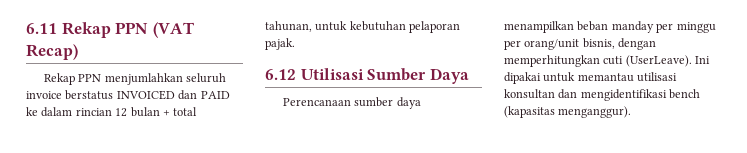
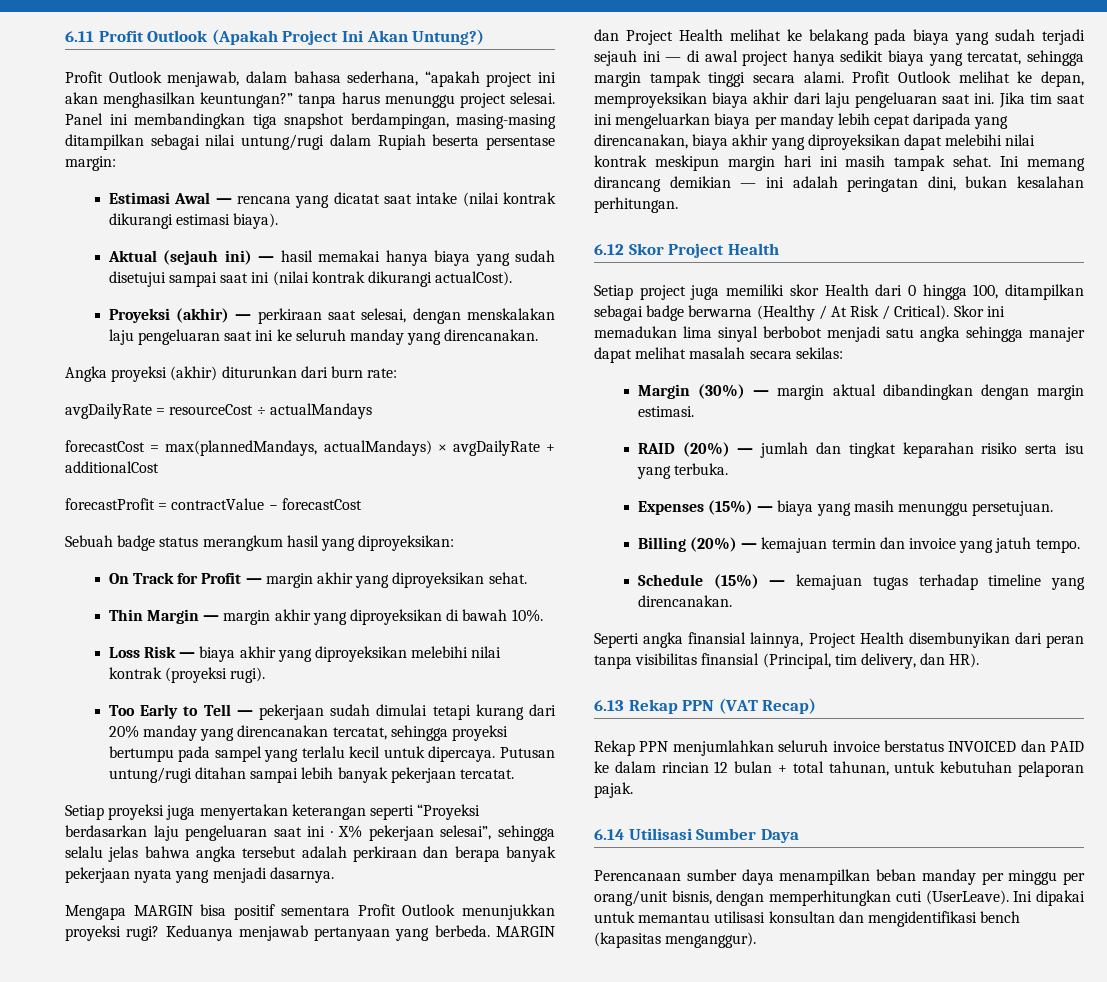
- 6.11 Rekap PPN (VAT Recap)
+ 6.11 Profit Outlook (Apakah Project Ini Akan Untung?)
+ Profit Outlook menjawab, dalam bahasa sederhana, “apakah project ini akan menghasilkan keuntungan?” tanpa harus menunggu project selesai. Panel ini membandingkan tiga snapshot berdampingan, masing-masing ditampilkan sebagai nilai untung/rugi dalam Rupiah beserta persentase margin:
+ Estimasi Awal — rencana yang dicatat saat intake (nilai kontrak dikurangi estimasi biaya).
+ Aktual (sejauh ini) — hasil memakai hanya biaya yang sudah disetujui sampai saat ini (nilai kontrak dikurangi actualCost).
+ Proyeksi (akhir) — perkiraan saat selesai, dengan menskalakan laju pengeluaran saat ini ke seluruh manday yang direncanakan.
+ Angka proyeksi (akhir) diturunkan dari burn rate:
+ avgDailyRate = resourceCost ÷ actualMandays
+ forecastCost = max(plannedMandays, actualMandays) × avgDailyRate + additionalCost
+ forecastProfit = contractValue − forecastCost
+ Sebuah badge status merangkum hasil yang diproyeksikan:
+ On Track for Profit — margin akhir yang diproyeksikan sehat.
+ Thin Margin — margin akhir yang diproyeksikan di bawah 10%.
+ Loss Risk — biaya akhir yang diproyeksikan melebihi nilai kontrak (proyeksi rugi).
+ Too Early to Tell — pekerjaan sudah dimulai tetapi kurang dari 20% manday yang direncanakan tercatat, sehingga proyeksi bertumpu pada sampel yang terlalu kecil untuk dipercaya. Putusan untung/rugi ditahan sampai lebih banyak pekerjaan tercatat.
+ Setiap proyeksi juga menyertakan keterangan seperti “Proyeksi berdasarkan laju pengeluaran saat ini · X% pekerjaan selesai”, sehingga selalu jelas bahwa angka tersebut adalah perkiraan dan berapa banyak pekerjaan nyata yang menjadi dasarnya.
+ Mengapa MARGIN bisa positif sementara Profit Outlook menunjukkan proyeksi rugi? Keduanya menjawab pertanyaan yang berbeda. MARGIN dan Project Health melihat ke belakang pada biaya yang sudah terjadi sejauh ini — di awal project hanya sedikit biaya yang tercatat, sehingga margin tampak tinggi secara alami. Profit Outlook melihat ke depan, memproyeksikan biaya akhir dari laju pengeluaran saat ini. Jika tim saat ini mengeluarkan biaya per manday lebih cepat daripada yang direncanakan, biaya akhir yang diproyeksikan dapat melebihi nilai kontrak meskipun margin hari ini masih tampak sehat. Ini memang dirancang demikian — ini adalah peringatan dini, bukan kesalahan perhitungan.
+ 6.12 Skor Project Health
+ Setiap project juga memiliki skor Health dari 0 hingga 100, ditampilkan sebagai badge berwarna (Healthy / At Risk / Critical). Skor ini memadukan lima sinyal berbobot menjadi satu angka sehingga manajer dapat melihat masalah secara sekilas:
+ Margin (30%) — margin aktual dibandingkan dengan margin estimasi.
+ RAID (20%) — jumlah dan tingkat keparahan risiko serta isu yang terbuka.
+ Expenses (15%) — biaya yang masih menunggu persetujuan.
+ Billing (20%) — kemajuan termin dan invoice yang jatuh tempo.
+ Schedule (15%) — kemajuan tugas terhadap timeline yang direncanakan.
+ Seperti angka finansial lainnya, Project Health disembunyikan dari peran tanpa visibilitas finansial (Principal, tim delivery, dan HR).
+ 6.13 Rekap PPN (VAT Recap)
- 6.12 Utilisasi Sumber Daya
+ 6.14 Utilisasi Sumber Daya

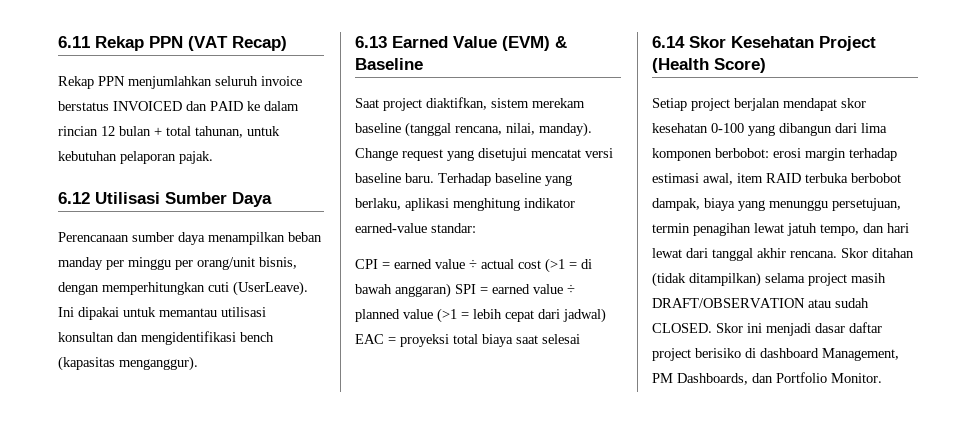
- 6.11 Profit Outlook (Apakah Project Ini Akan Untung?)
- Profit Outlook menjawab, dalam bahasa sederhana, “apakah project ini akan menghasilkan keuntungan?” tanpa harus menunggu project selesai. Panel ini membandingkan tiga snapshot berdampingan, masing-masing ditampilkan sebagai nilai untung/rugi dalam Rupiah beserta persentase margin:
- Estimasi Awal — rencana yang dicatat saat intake (nilai kontrak dikurangi estimasi biaya).
- Aktual (sejauh ini) — hasil memakai hanya biaya yang sudah disetujui sampai saat ini (nilai kontrak dikurangi actualCost).
- Proyeksi (akhir) — perkiraan saat selesai, dengan menskalakan laju pengeluaran saat ini ke seluruh manday yang direncanakan.
- Angka proyeksi (akhir) diturunkan dari burn rate:
- avgDailyRate = resourceCost ÷ actualMandays
- forecastCost = max(plannedMandays, actualMandays) × avgDailyRate + additionalCost
- forecastProfit = contractValue − forecastCost
- Sebuah badge status merangkum hasil yang diproyeksikan:
- On Track for Profit — margin akhir yang diproyeksikan sehat.
- Thin Margin — margin akhir yang diproyeksikan di bawah 10%.
- Loss Risk — biaya akhir yang diproyeksikan melebihi nilai kontrak (proyeksi rugi).
- Too Early to Tell — pekerjaan sudah dimulai tetapi kurang dari 20% manday yang direncanakan tercatat, sehingga proyeksi bertumpu pada sampel yang terlalu kecil untuk dipercaya. Putusan untung/rugi ditahan sampai lebih banyak pekerjaan tercatat.
- Setiap proyeksi juga menyertakan keterangan seperti “Proyeksi berdasarkan laju pengeluaran saat ini · X% pekerjaan selesai”, sehingga selalu jelas bahwa angka tersebut adalah perkiraan dan berapa banyak pekerjaan nyata yang menjadi dasarnya.
- Mengapa MARGIN bisa positif sementara Profit Outlook menunjukkan proyeksi rugi? Keduanya menjawab pertanyaan yang berbeda. MARGIN dan Project Health melihat ke belakang pada biaya yang sudah terjadi sejauh ini — di awal project hanya sedikit biaya yang tercatat, sehingga margin tampak tinggi secara alami. Profit Outlook melihat ke depan, memproyeksikan biaya akhir dari laju pengeluaran saat ini. Jika tim saat ini mengeluarkan biaya per manday lebih cepat daripada yang direncanakan, biaya akhir yang diproyeksikan dapat melebihi nilai kontrak meskipun margin hari ini masih tampak sehat. Ini memang dirancang demikian — ini adalah peringatan dini, bukan kesalahan perhitungan.
- 6.12 Skor Project Health
- Setiap project juga memiliki skor Health dari 0 hingga 100, ditampilkan sebagai badge berwarna (Healthy / At Risk / Critical). Skor ini memadukan lima sinyal berbobot menjadi satu angka sehingga manajer dapat melihat masalah secara sekilas:
- Margin (30%) — margin aktual dibandingkan dengan margin estimasi.
- RAID (20%) — jumlah dan tingkat keparahan risiko serta isu yang terbuka.
- Expenses (15%) — biaya yang masih menunggu persetujuan.
- Billing (20%) — kemajuan termin dan invoice yang jatuh tempo.
- Schedule (15%) — kemajuan tugas terhadap timeline yang direncanakan.
- Seperti angka finansial lainnya, Project Health disembunyikan dari peran tanpa visibilitas finansial (Principal, tim delivery, dan HR).
- 6.13 Rekap PPN (VAT Recap)
+ 6.11 Rekap PPN (VAT Recap)
- 6.14 Utilisasi Sumber Daya
+ 6.12 Utilisasi Sumber Daya
+ 6.13 Earned Value (EVM) & Baseline
+ Saat project diaktifkan, sistem merekam baseline (tanggal rencana, nilai, manday). Change request yang disetujui mencatat versi baseline baru. Terhadap baseline yang berlaku, aplikasi menghitung indikator earned-value standar:
+ CPI = earned value ÷ actual cost (>1 = di bawah anggaran) SPI = earned value ÷ planned value (>1 = lebih cepat dari jadwal) EAC = proyeksi total biaya saat selesai
+ 6.14 Skor Kesehatan Project (Health Score)
+ Setiap project berjalan mendapat skor kesehatan 0-100 yang dibangun dari lima komponen berbobot: erosi margin terhadap estimasi awal, item RAID terbuka berbobot dampak, biaya yang menunggu persetujuan, termin penagihan lewat jatuh tempo, dan hari lewat dari tanggal akhir rencana. Skor ditahan (tidak ditampilkan) selama project masih DRAFT/OBSERVATION atau sudah CLOSED. Skor ini menjadi dasar daftar project berisiko di dashboard Management, PM Dashboards, dan Portfolio Monitor.

